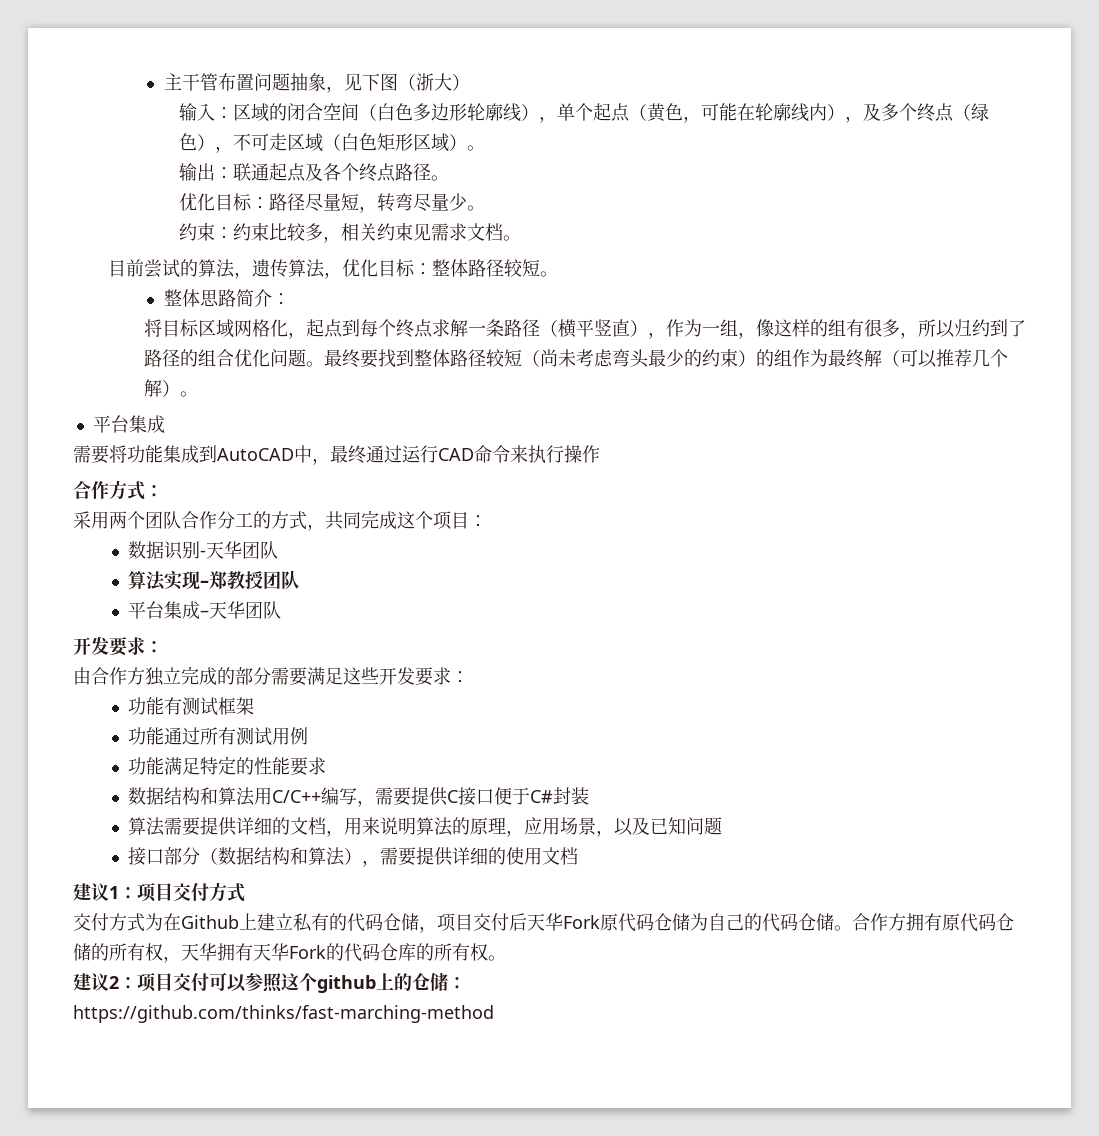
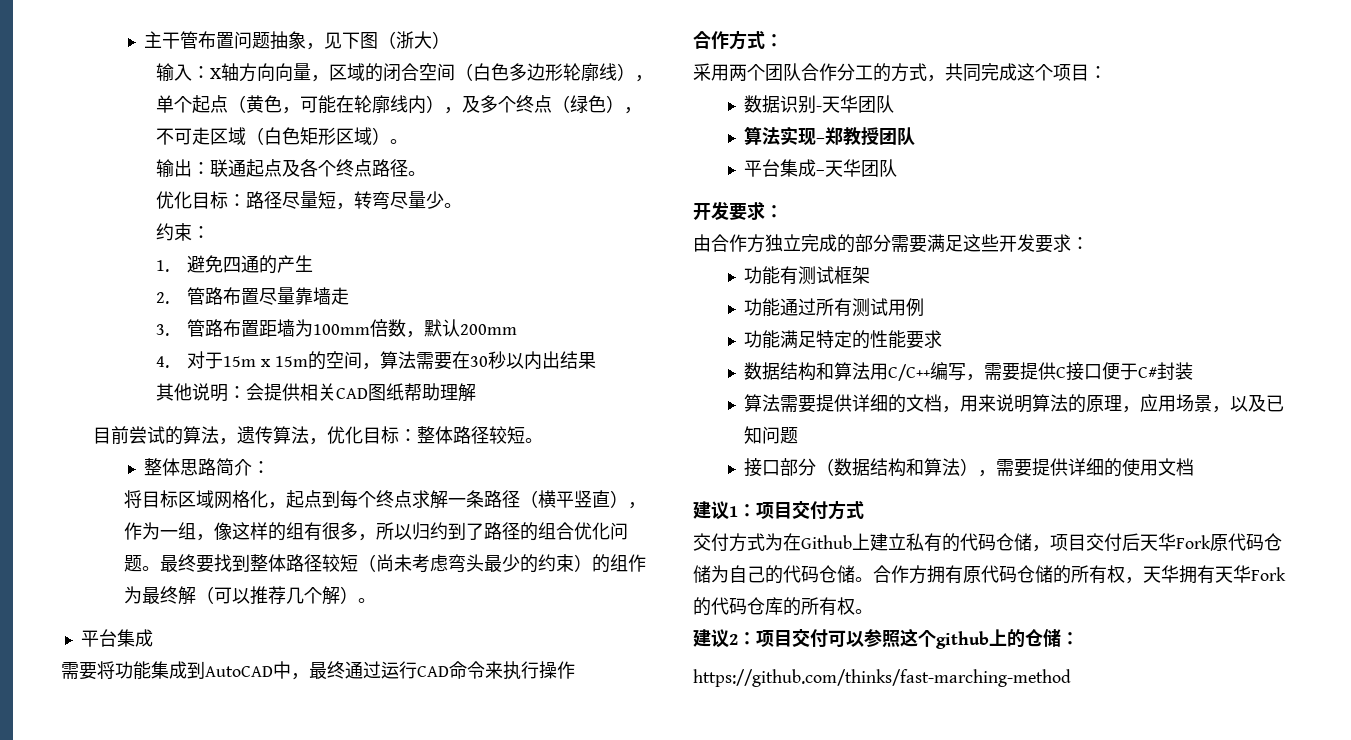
- 输入：区域的闭合空间（白色多边形轮廓线），单个起点（黄色，可能在轮廓线内），及多个终点（绿色），不可走区域（白色矩形区域）。
+ 输入：X轴方向向量，区域的闭合空间（白色多边形轮廓线），单个起点（黄色，可能在轮廓线内），及多个终点（绿色），不可走区域（白色矩形区域）。
- 约束：约束比较多，相关约束见需求文档。
+ 约束：
+ 1.避免四通的产生
+ 2.管路布置尽量靠墙走
+ 3.管路布置距墙为100mm倍数，默认200mm
+ 4.对于15m x 15m的空间，算法需要在30秒以内出结果
+ 其他说明：会提供相关CAD图纸帮助理解

